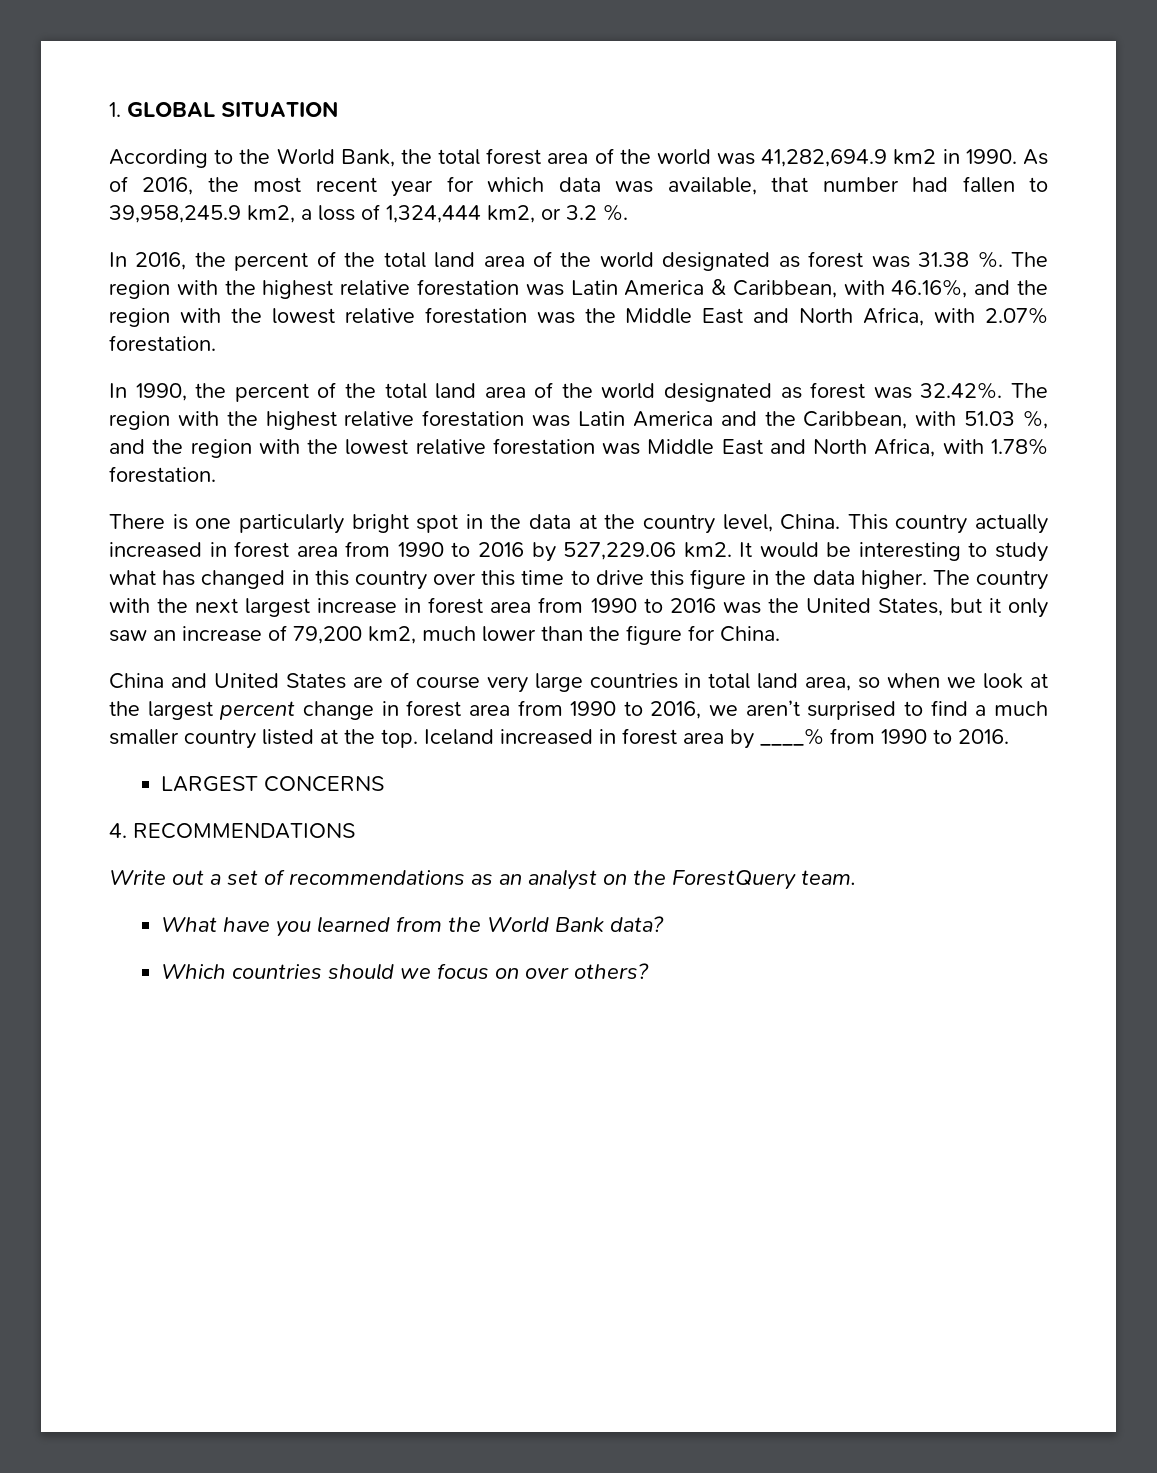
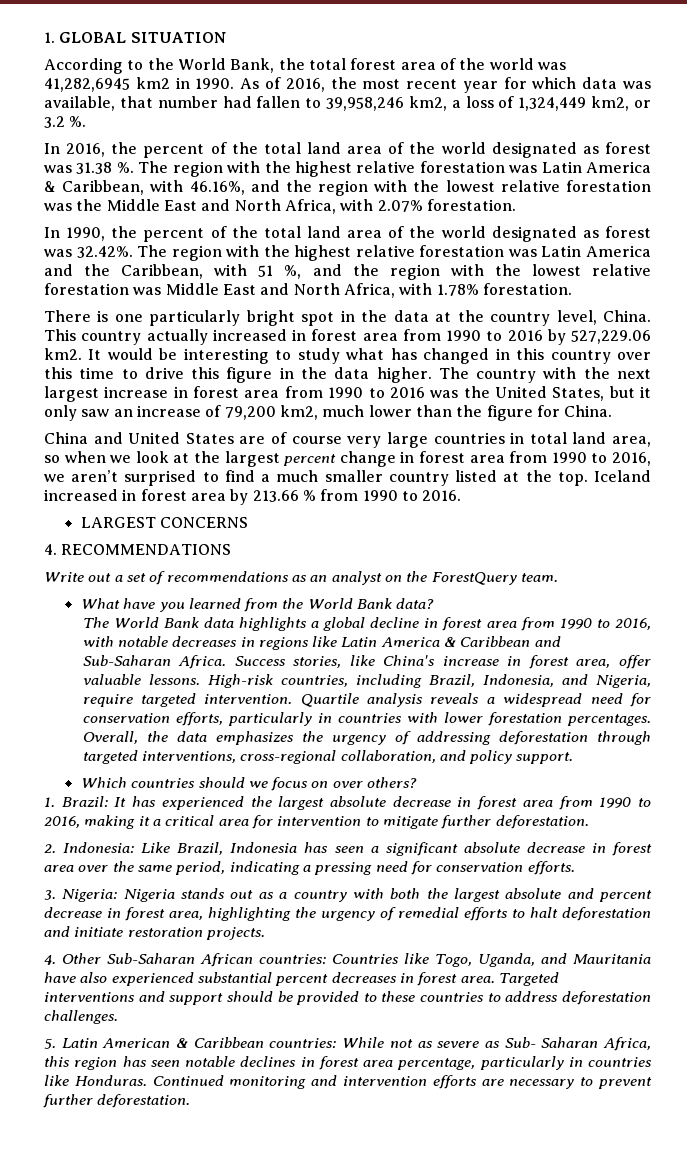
- According to the World Bank, the total forest area of the world was 41,282,694.9 km2 in 1990.
+ According to the World Bank, the total forest area of the world was 41,282,6945 km2 in 1990.
- As of 2016, the most recent year for which data was available, that number had fallen to 39,958,245.9 km2, a loss of 1,324,444 km2, or 3.2 %.
+ As of 2016, the most recent year for which data was available, that number had fallen to 39,958,246 km2, a loss of 1,324,449 km2, or 3.2 %.
- In 1990, the percent of the total land area of the world designated as forest was 32.42%. The region with the highest relative forestation was Latin America and the Caribbean, with 51.03 %, and the region with the lowest relative forestation was Middle East and North Africa, with 1.78% forestation.
+ In 1990, the percent of the total land area of the world designated as forest was 32.42%. The region with the highest relative forestation was Latin America and the Caribbean, with 51 %, and the region with the lowest relative forestation was Middle East and North Africa, with 1.78% forestation.
- Iceland increased in forest area by ____% from 1990 to 2016.
+ Iceland increased in forest area by 213.66 % from 1990 to 2016.
+ The World Bank data highlights a global decline in forest area from 1990 to 2016, with notable decreases in regions like Latin America & Caribbean and Sub-Saharan Africa. Success stories, like China's increase in forest area, offer valuable lessons. High-risk countries, including Brazil, Indonesia, and Nigeria, require targeted intervention. Quartile analysis reveals a widespread need for conservation efforts, particularly in countries with lower forestation percentages. Overall, the data emphasizes the urgency of addressing deforestation through targeted interventions, cross-regional collaboration, and policy support.
+ 1. Brazil: It has experienced the largest absolute decrease in forest area from 1990 to 2016, making it a critical area for intervention to mitigate further deforestation.
+ 2. Indonesia: Like Brazil, Indonesia has seen a significant absolute decrease in forest area over the same period, indicating a pressing need for conservation efforts.
+ 3. Nigeria: Nigeria stands out as a country with both the largest absolute and percent decrease in forest area, highlighting the urgency of remedial efforts to halt deforestation and initiate restoration projects.
+ 4. Other Sub-Saharan African countries: Countries like Togo, Uganda, and Mauritania have also experienced substantial percent decreases in forest area. Targeted interventions and support should be provided to these countries to address deforestation challenges.
+ 5. Latin American & Caribbean countries: While not as severe as Sub- Saharan Africa, this region has seen notable declines in forest area percentage, particularly in countries like Honduras. Continued monitoring and intervention efforts are necessary to prevent further deforestation.

